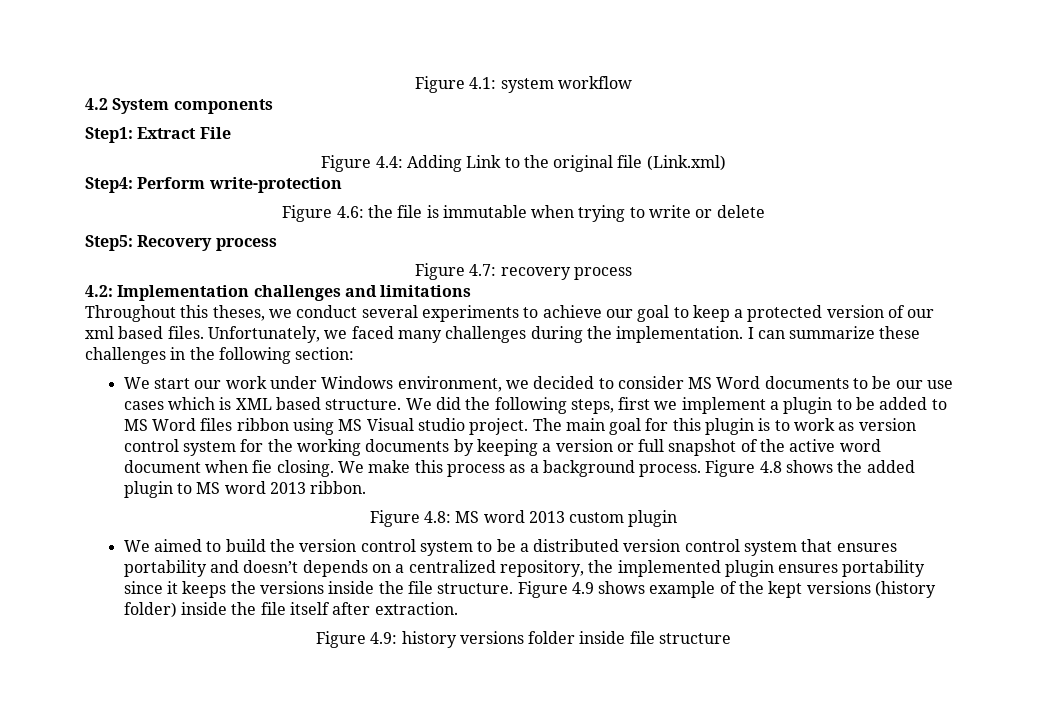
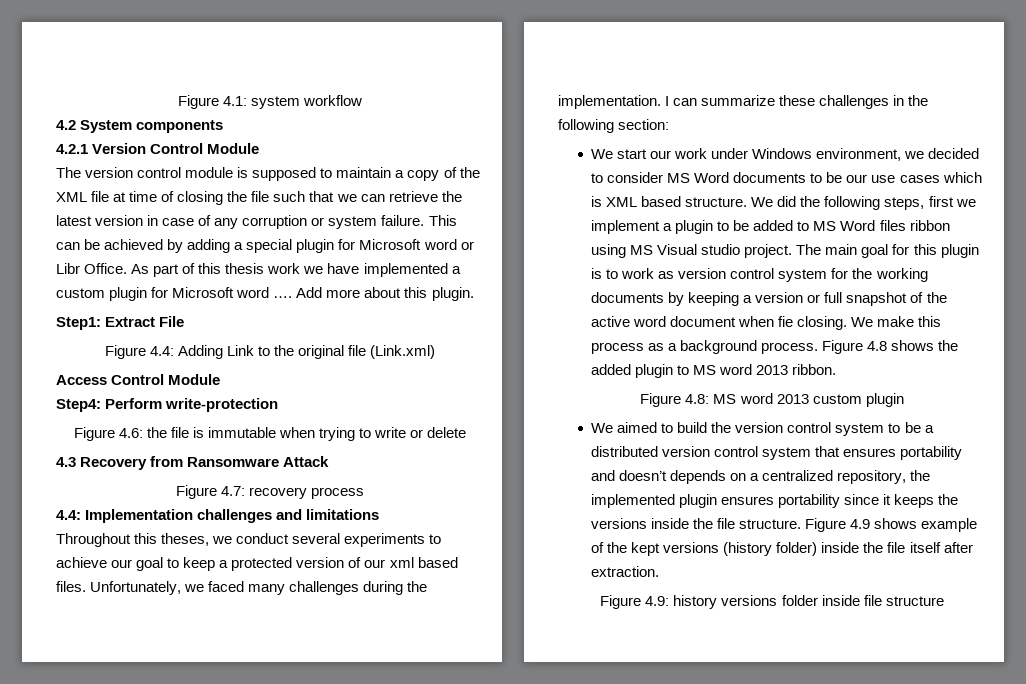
+ 4.2.1 Version Control Module
+ The version control module is supposed to maintain a copy of the XML file at time of closing the file such that we can retrieve the latest version in case of any corruption or system failure. This can be achieved by adding a special plugin for Microsoft word or Libr Office. As part of this thesis work we have implemented a custom plugin for Microsoft word …. Add more about this plugin.
+ Access Control Module
- Step5: Recovery process
+ 4.3 Recovery from Ransomware Attack
- 4.2: Implementation challenges and limitations
+ 4.4: Implementation challenges and limitations

